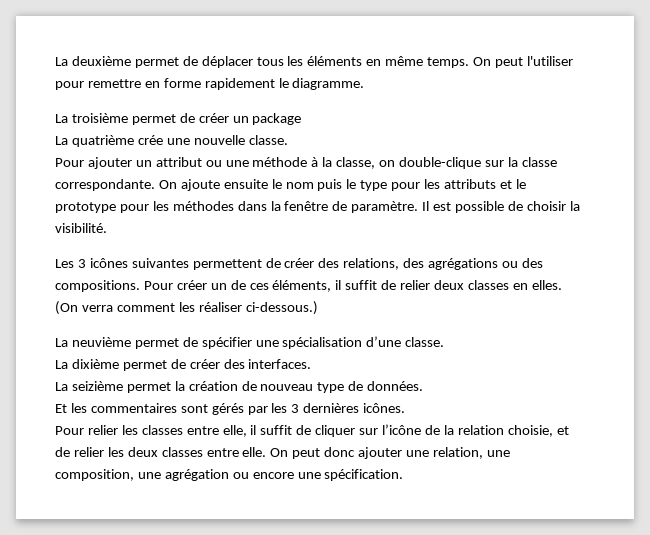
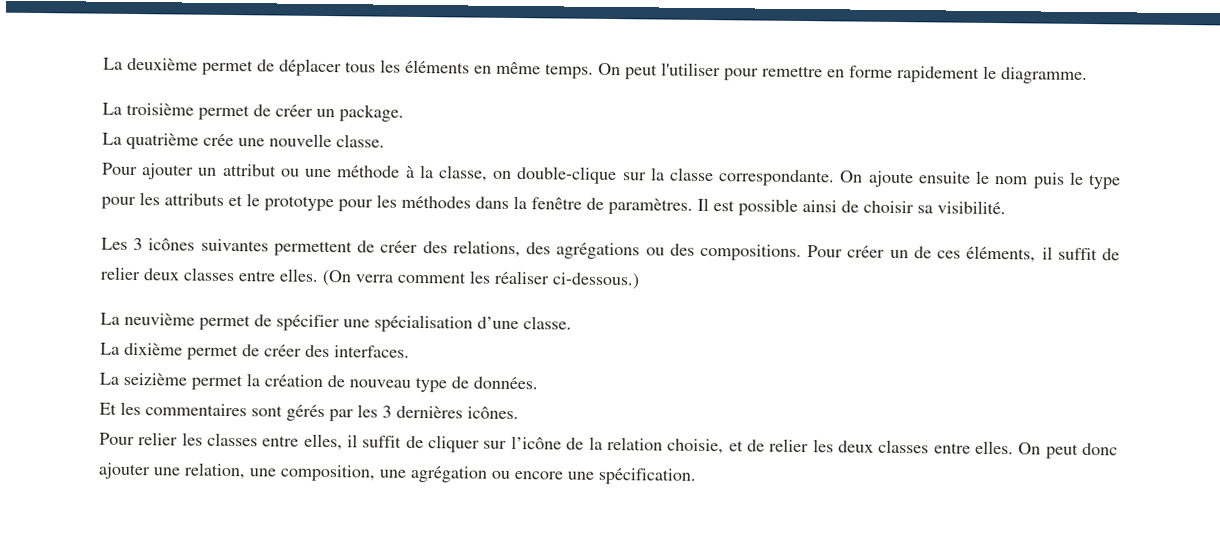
- La troisième permet de créer un package
+ La troisième permet de créer un package.
- On ajoute ensuite le nom puis le type pour les attributs et le prototype pour les méthodes dans la fenêtre de paramètre.
+ On ajoute ensuite le nom puis le type pour les attributs et le prototype pour les méthodes dans la fenêtre de paramètres.
- Il est possible de choisir la visibilité.
+ Il est possible ainsi de choisir sa visibilité.
- Pour créer un de ces éléments, il suffit de relier deux classes en elles.
+ Pour créer un de ces éléments, il suffit de relier deux classes entre elles.
- Pour relier les classes entre elle, il suffit de cliquer sur l’icône de la relation choisie, et de relier les deux classes entre elle.
+ Pour relier les classes entre elles, il suffit de cliquer sur l’icône de la relation choisie, et de relier les deux classes entre elles.

